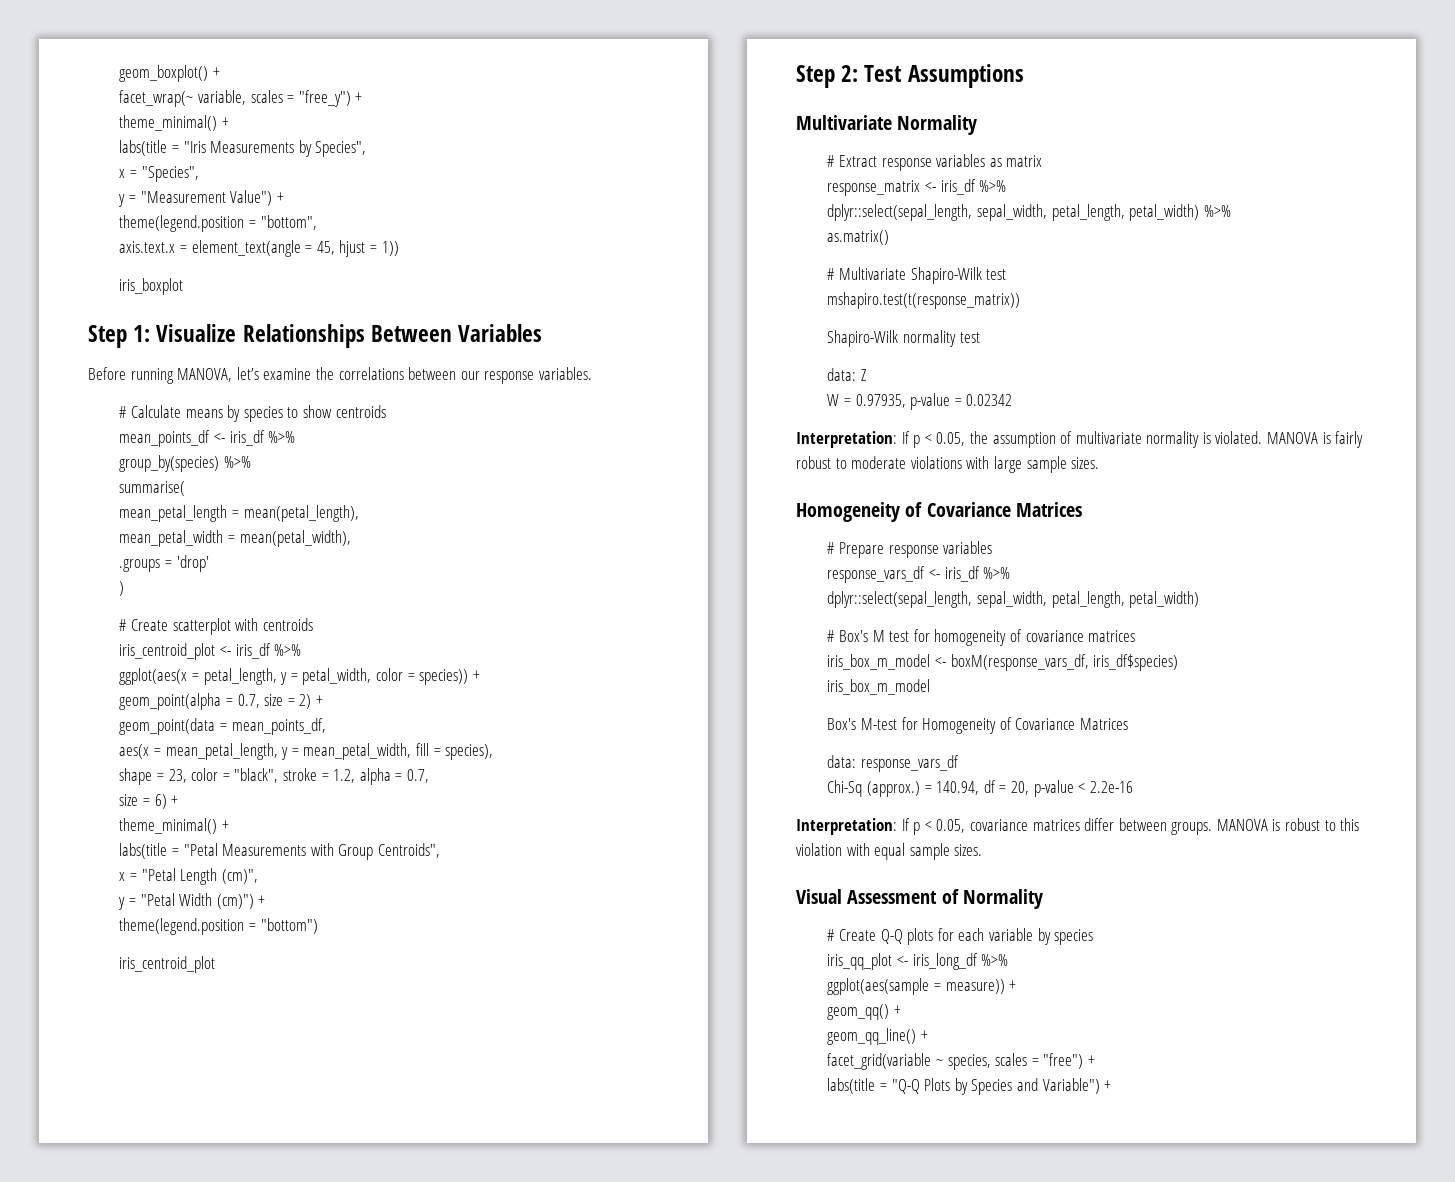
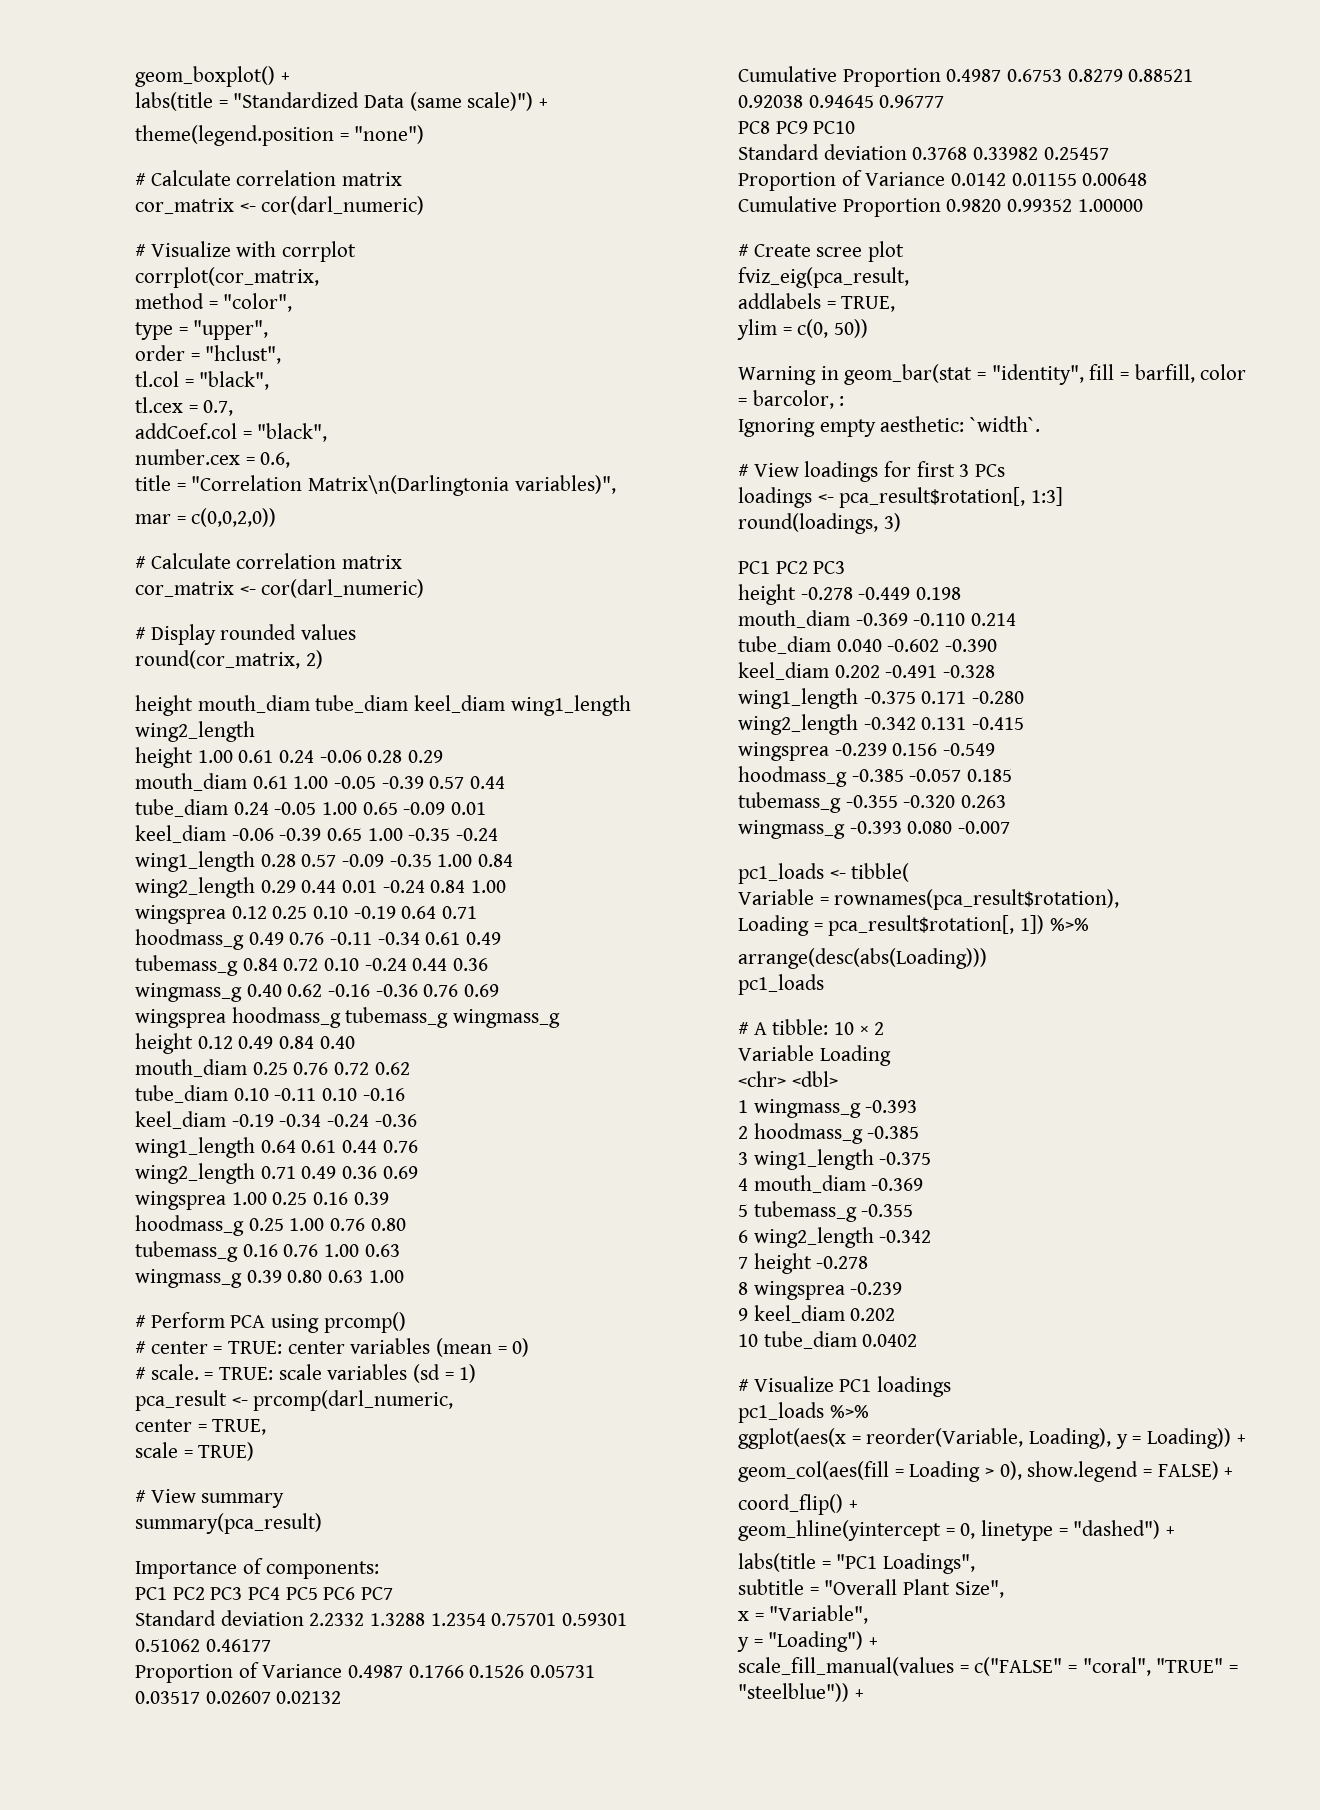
- facet_wrap(~ variable, scales = "free_y") +
- theme_minimal() +
- labs(title = "Iris Measurements by Species",
- x = "Species",
- y = "Measurement Value") +
- theme(legend.position = "bottom",
- axis.text.x = element_text(angle = 45, hjust = 1))
- iris_boxplot
- Step 1: Visualize Relationships Between Variables
- Before running MANOVA, let’s examine the correlations between our response variables.
- # Calculate means by species to show centroids
- mean_points_df <- iris_df %>%
- group_by(species) %>%
- summarise(
- mean_petal_length = mean(petal_length),
- mean_petal_width = mean(petal_width),
- .groups = 'drop'
- )
- # Create scatterplot with centroids
- iris_centroid_plot <- iris_df %>%
- ggplot(aes(x = petal_length, y = petal_width, color = species)) +
- geom_point(alpha = 0.7, size = 2) +
- geom_point(data = mean_points_df,
- aes(x = mean_petal_length, y = mean_petal_width, fill = species),
- shape = 23, color = "black", stroke = 1.2, alpha = 0.7,
- size = 6) +
- theme_minimal() +
- labs(title = "Petal Measurements with Group Centroids",
- x = "Petal Length (cm)",
- y = "Petal Width (cm)") +
- theme(legend.position = "bottom")
- iris_centroid_plot
- Step 2: Test Assumptions
- Multivariate Normality
- # Extract response variables as matrix
- response_matrix <- iris_df %>%
- dplyr::select(sepal_length, sepal_width, petal_length, petal_width) %>%
- as.matrix()
- # Multivariate Shapiro-Wilk test
- mshapiro.test(t(response_matrix))
- Shapiro-Wilk normality test
- data: Z
- W = 0.97935, p-value = 0.02342
- Interpretation: If p < 0.05, the assumption of multivariate normality is violated. MANOVA is fairly robust to moderate violations with large sample sizes.
- Homogeneity of Covariance Matrices
- # Prepare response variables
- response_vars_df <- iris_df %>%
- dplyr::select(sepal_length, sepal_width, petal_length, petal_width)
- # Box's M test for homogeneity of covariance matrices
- iris_box_m_model <- boxM(response_vars_df, iris_df$species)
- iris_box_m_model
- Box's M-test for Homogeneity of Covariance Matrices
- data: response_vars_df
- Chi-Sq (approx.) = 140.94, df = 20, p-value < 2.2e-16
- Interpretation: If p < 0.05, covariance matrices differ between groups. MANOVA is robust to this violation with equal sample sizes.
- Visual Assessment of Normality
- # Create Q-Q plots for each variable by species
- iris_qq_plot <- iris_long_df %>%
- ggplot(aes(sample = measure)) +
- geom_qq() +
- geom_qq_line() +
- facet_grid(variable ~ species, scales = "free") +
- labs(title = "Q-Q Plots by Species and Variable") +
+ labs(title = "Standardized Data (same scale)") +
+ theme(legend.position = "none")
+ # Calculate correlation matrix
+ cor_matrix <- cor(darl_numeric)
+ # Visualize with corrplot
+ corrplot(cor_matrix,
+ method = "color",
+ type = "upper",
+ order = "hclust",
+ tl.col = "black",
+ tl.cex = 0.7,
+ addCoef.col = "black",
+ number.cex = 0.6,
+ title = "Correlation Matrix\n(Darlingtonia variables)",
+ mar = c(0,0,2,0))
+ # Calculate correlation matrix
+ cor_matrix <- cor(darl_numeric)
+ # Display rounded values
+ round(cor_matrix, 2)
+ height mouth_diam tube_diam keel_diam wing1_length wing2_length
+ height 1.00 0.61 0.24 -0.06 0.28 0.29
+ mouth_diam 0.61 1.00 -0.05 -0.39 0.57 0.44
+ tube_diam 0.24 -0.05 1.00 0.65 -0.09 0.01
+ keel_diam -0.06 -0.39 0.65 1.00 -0.35 -0.24
+ wing1_length 0.28 0.57 -0.09 -0.35 1.00 0.84
+ wing2_length 0.29 0.44 0.01 -0.24 0.84 1.00
+ wingsprea 0.12 0.25 0.10 -0.19 0.64 0.71
+ hoodmass_g 0.49 0.76 -0.11 -0.34 0.61 0.49
+ tubemass_g 0.84 0.72 0.10 -0.24 0.44 0.36
+ wingmass_g 0.40 0.62 -0.16 -0.36 0.76 0.69
+ wingsprea hoodmass_g tubemass_g wingmass_g
+ height 0.12 0.49 0.84 0.40
+ mouth_diam 0.25 0.76 0.72 0.62
+ tube_diam 0.10 -0.11 0.10 -0.16
+ keel_diam -0.19 -0.34 -0.24 -0.36
+ wing1_length 0.64 0.61 0.44 0.76
+ wing2_length 0.71 0.49 0.36 0.69
+ wingsprea 1.00 0.25 0.16 0.39
+ hoodmass_g 0.25 1.00 0.76 0.80
+ tubemass_g 0.16 0.76 1.00 0.63
+ wingmass_g 0.39 0.80 0.63 1.00
+ # Perform PCA using prcomp()
+ # center = TRUE: center variables (mean = 0)
+ # scale. = TRUE: scale variables (sd = 1)
+ pca_result <- prcomp(darl_numeric,
+ center = TRUE,
+ scale = TRUE)
+ # View summary
+ summary(pca_result)
+ Importance of components:
+ PC1 PC2 PC3 PC4 PC5 PC6 PC7
+ Standard deviation 2.2332 1.3288 1.2354 0.75701 0.59301 0.51062 0.46177
+ Proportion of Variance 0.4987 0.1766 0.1526 0.05731 0.03517 0.02607 0.02132
+ Cumulative Proportion 0.4987 0.6753 0.8279 0.88521 0.92038 0.94645 0.96777
+ PC8 PC9 PC10
+ Standard deviation 0.3768 0.33982 0.25457
+ Proportion of Variance 0.0142 0.01155 0.00648
+ Cumulative Proportion 0.9820 0.99352 1.00000
+ # Create scree plot
+ fviz_eig(pca_result,
+ addlabels = TRUE,
+ ylim = c(0, 50))
+ Warning in geom_bar(stat = "identity", fill = barfill, color = barcolor, :
+ Ignoring empty aesthetic: `width`.
+ # View loadings for first 3 PCs
+ loadings <- pca_result$rotation[, 1:3]
+ round(loadings, 3)
+ PC1 PC2 PC3
+ height -0.278 -0.449 0.198
+ mouth_diam -0.369 -0.110 0.214
+ tube_diam 0.040 -0.602 -0.390
+ keel_diam 0.202 -0.491 -0.328
+ wing1_length -0.375 0.171 -0.280
+ wing2_length -0.342 0.131 -0.415
+ wingsprea -0.239 0.156 -0.549
+ hoodmass_g -0.385 -0.057 0.185
+ tubemass_g -0.355 -0.320 0.263
+ wingmass_g -0.393 0.080 -0.007
+ pc1_loads <- tibble(
+ Variable = rownames(pca_result$rotation),
+ Loading = pca_result$rotation[, 1]) %>%
+ arrange(desc(abs(Loading)))
+ pc1_loads
+ # A tibble: 10 × 2
+ Variable Loading
+ <chr> <dbl>
+ 1 wingmass_g -0.393
+ 2 hoodmass_g -0.385
+ 3 wing1_length -0.375
+ 4 mouth_diam -0.369
+ 5 tubemass_g -0.355
+ 6 wing2_length -0.342
+ 7 height -0.278
+ 8 wingsprea -0.239
+ 9 keel_diam 0.202
+ 10 tube_diam 0.0402
+ # Visualize PC1 loadings
+ pc1_loads %>%
+ ggplot(aes(x = reorder(Variable, Loading), y = Loading)) +
+ geom_col(aes(fill = Loading > 0), show.legend = FALSE) +
+ coord_flip() +
+ geom_hline(yintercept = 0, linetype = "dashed") +
+ labs(title = "PC1 Loadings",
+ subtitle = "Overall Plant Size",
+ x = "Variable",
+ y = "Loading") +
+ scale_fill_manual(values = c("FALSE" = "coral", "TRUE" = "steelblue")) +

